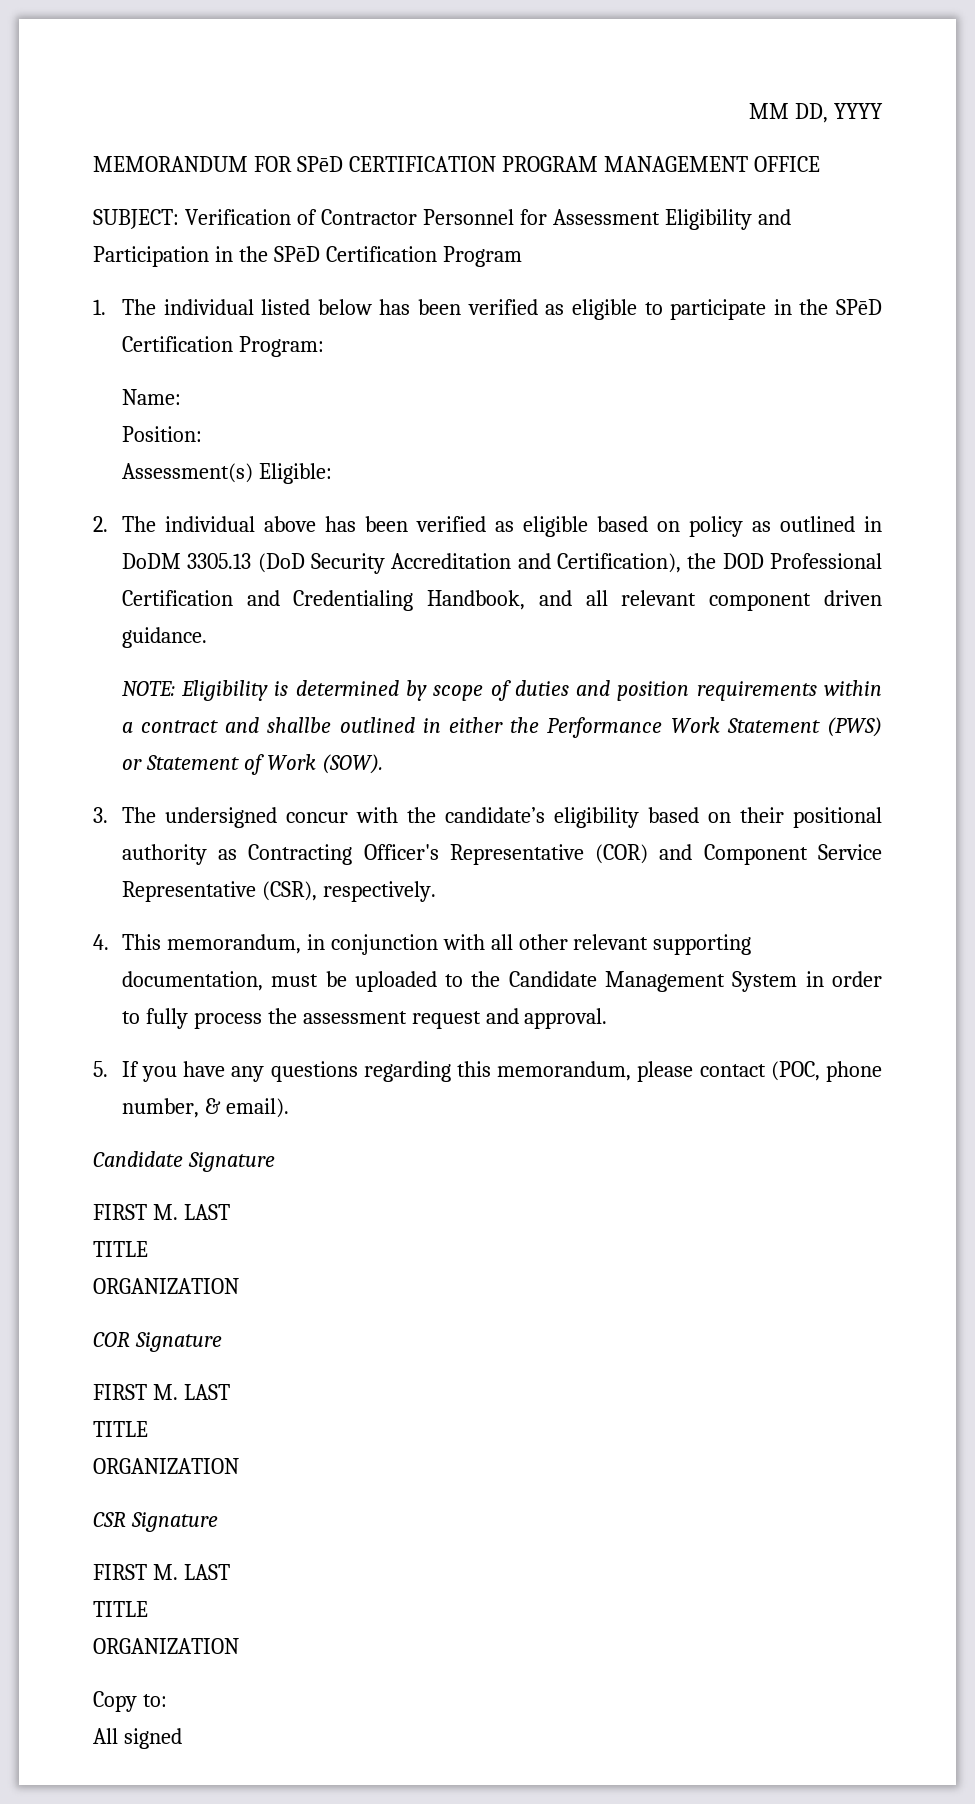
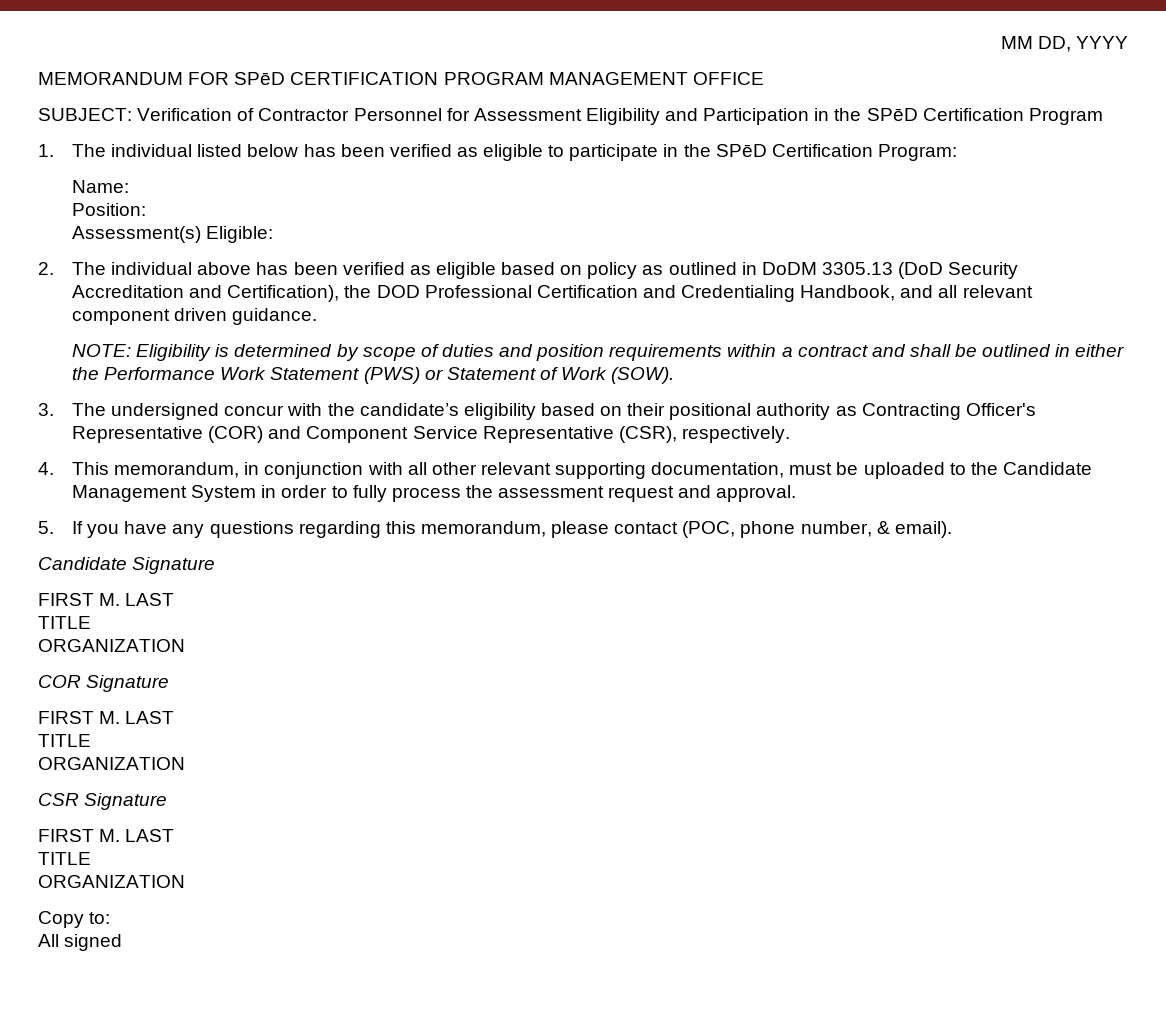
- NOTE: Eligibility is determined by scope of duties and position requirements within a contract and shallbe outlined in either the Performance Work Statement (PWS) or Statement of Work (SOW).
+ NOTE: Eligibility is determined by scope of duties and position requirements within a contract and shall be outlined in either the Performance Work Statement (PWS) or Statement of Work (SOW).

